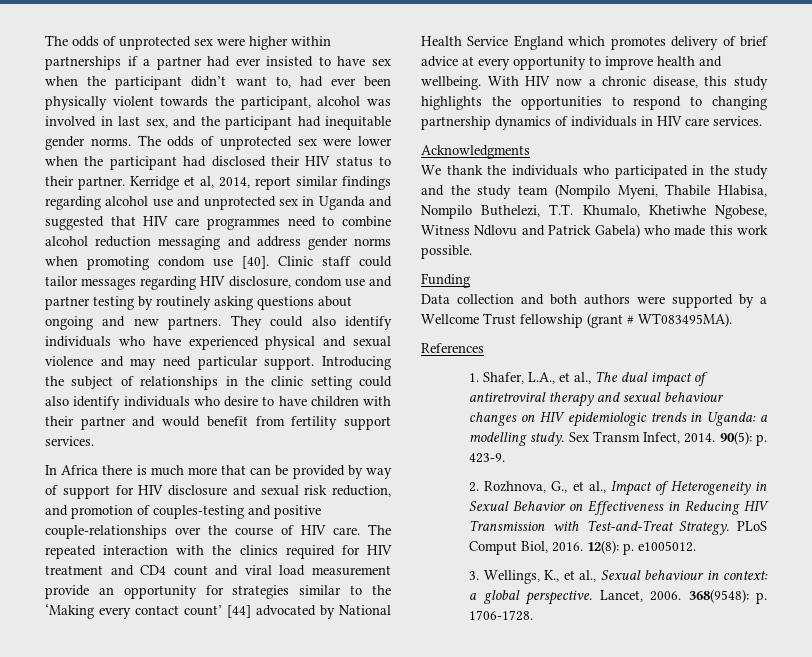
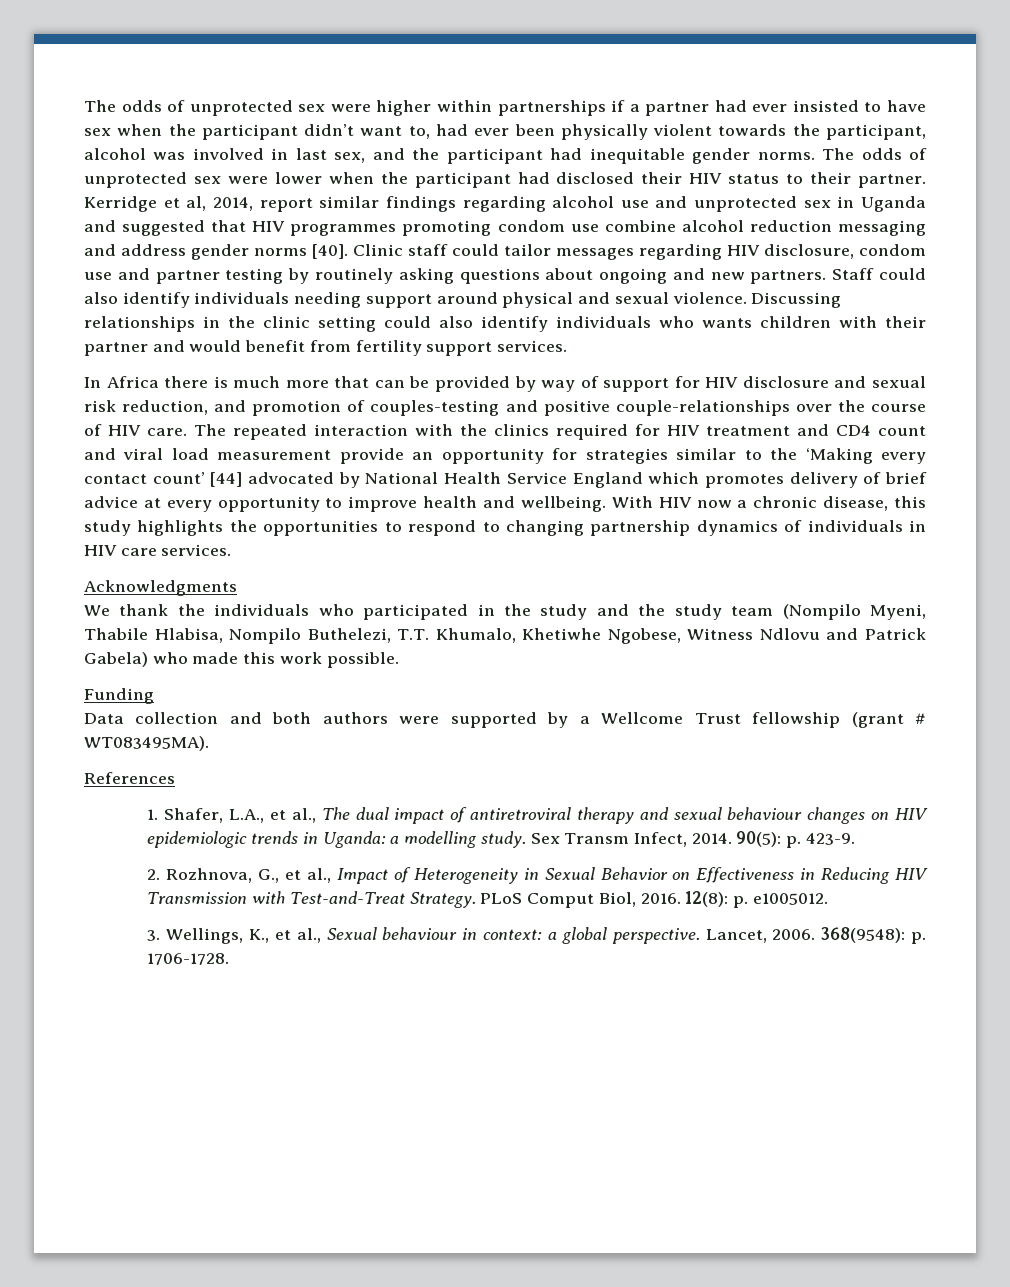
- Kerridge et al, 2014, report similar findings regarding alcohol use and unprotected sex in Uganda and suggested that HIV care programmes need to combine alcohol reduction messaging and address gender norms when promoting condom use [40].
+ Kerridge et al, 2014, report similar findings regarding alcohol use and unprotected sex in Uganda and suggested that HIV programmes promoting condom use combine alcohol reduction messaging and address gender norms [40].
- They could also identify individuals who have experienced physical and sexual violence and may need particular support. Introducing the subject of relationships in the clinic setting could also identify individuals who desire to have children with their partner and would benefit from fertility support services.
+ Staff could also identify individuals needing support around physical and sexual violence. Discussing relationships in the clinic setting could also identify individuals who wants children with their partner and would benefit from fertility support services.

